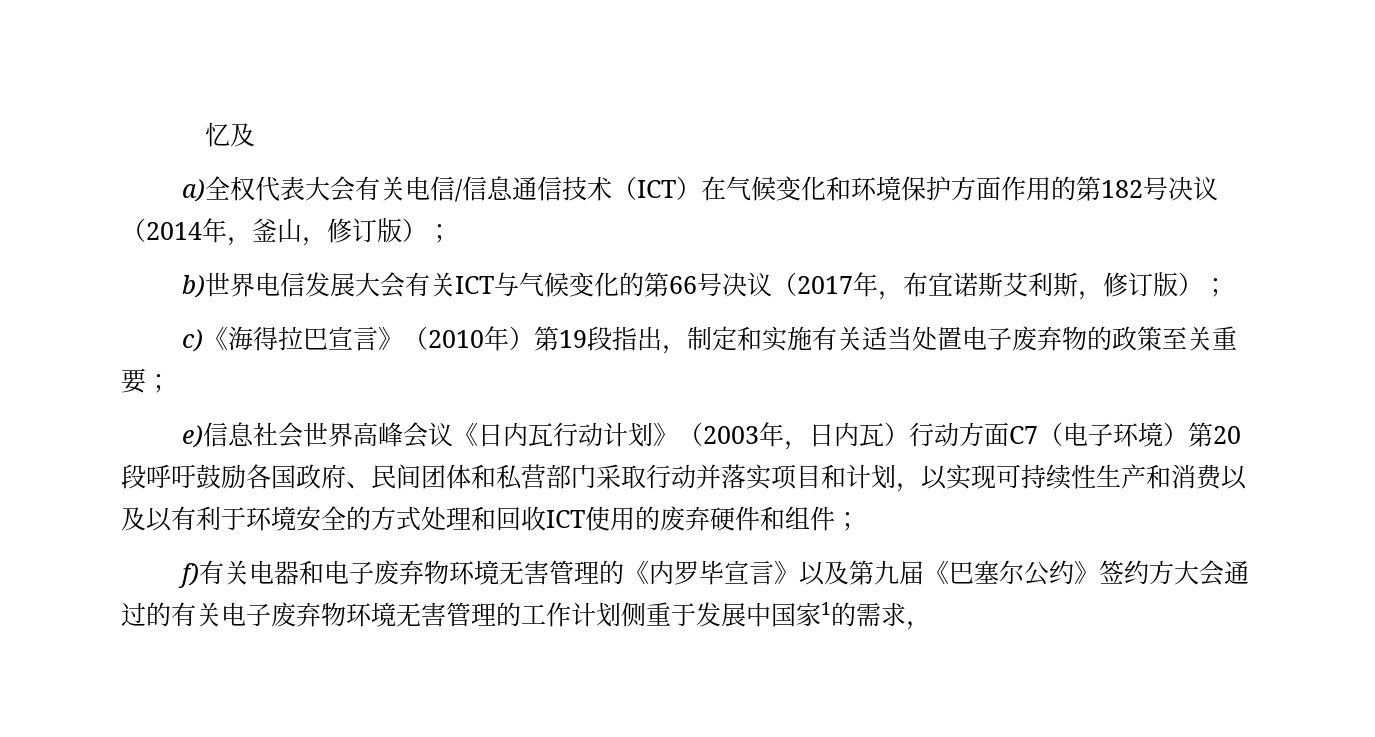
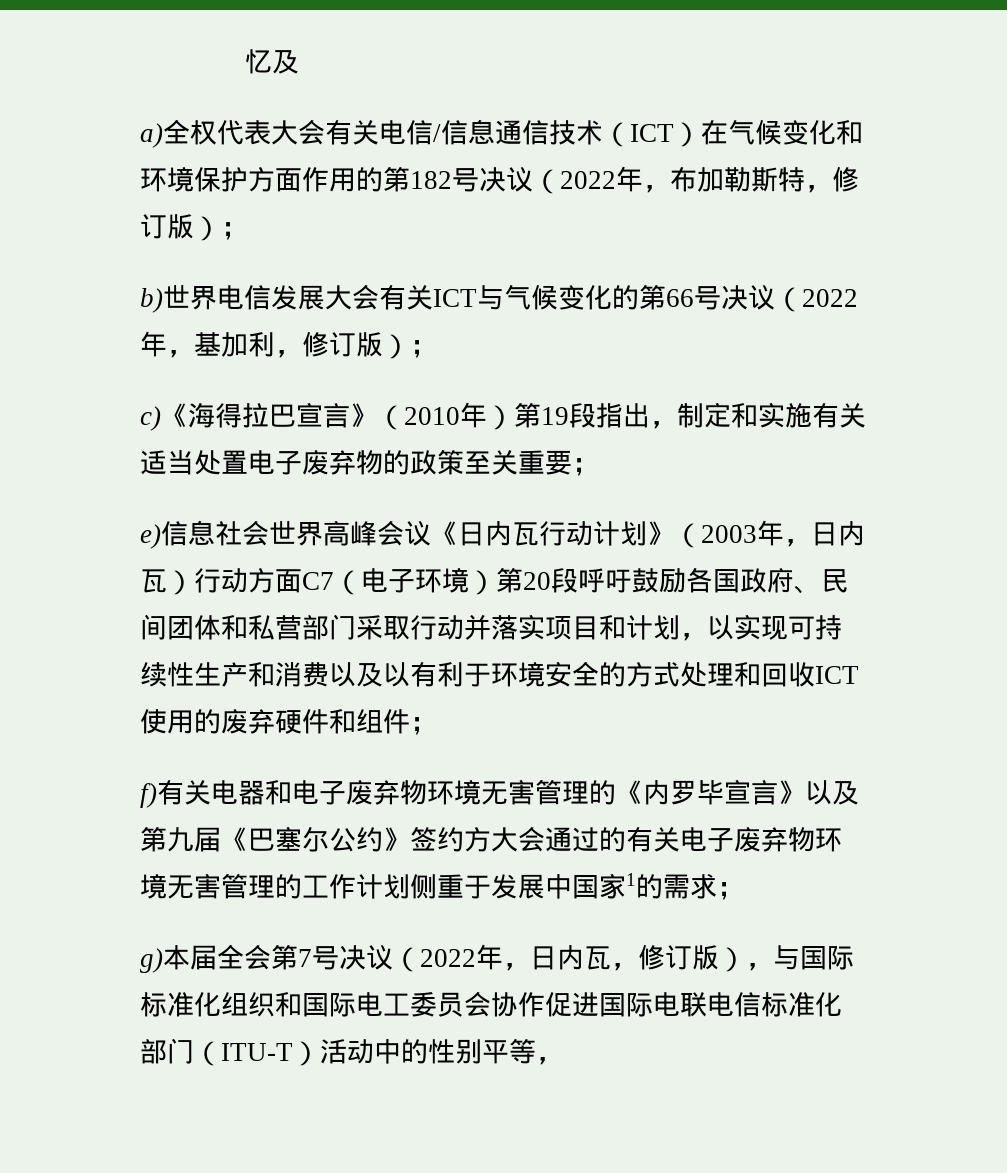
- a)全权代表大会有关电信/信息通信技术（ICT）在气候变化和环境保护方面作用的第182号决议（2014年，釜山，修订版）；
+ a)全权代表大会有关电信/信息通信技术（ICT）在气候变化和环境保护方面作用的第182号决议（2022年，布加勒斯特，修订版）；
- b)世界电信发展大会有关ICT与气候变化的第66号决议（2017年，布宜诺斯艾利斯，修订版）；
+ b)世界电信发展大会有关ICT与气候变化的第66号决议（2022年，基加利，修订版）；
- f)有关电器和电子废弃物环境无害管理的《内罗毕宣言》以及第九届《巴塞尔公约》签约方大会通过的有关电子废弃物环境无害管理的工作计划侧重于发展中国家1的需求，
+ f)有关电器和电子废弃物环境无害管理的《内罗毕宣言》以及第九届《巴塞尔公约》签约方大会通过的有关电子废弃物环境无害管理的工作计划侧重于发展中国家1的需求；
+ g)本届全会第7号决议（2022年，日内瓦，修订版），与国际标准化组织和国际电工委员会协作促进国际电联电信标准化部门（ITU-T）活动中的性别平等，

